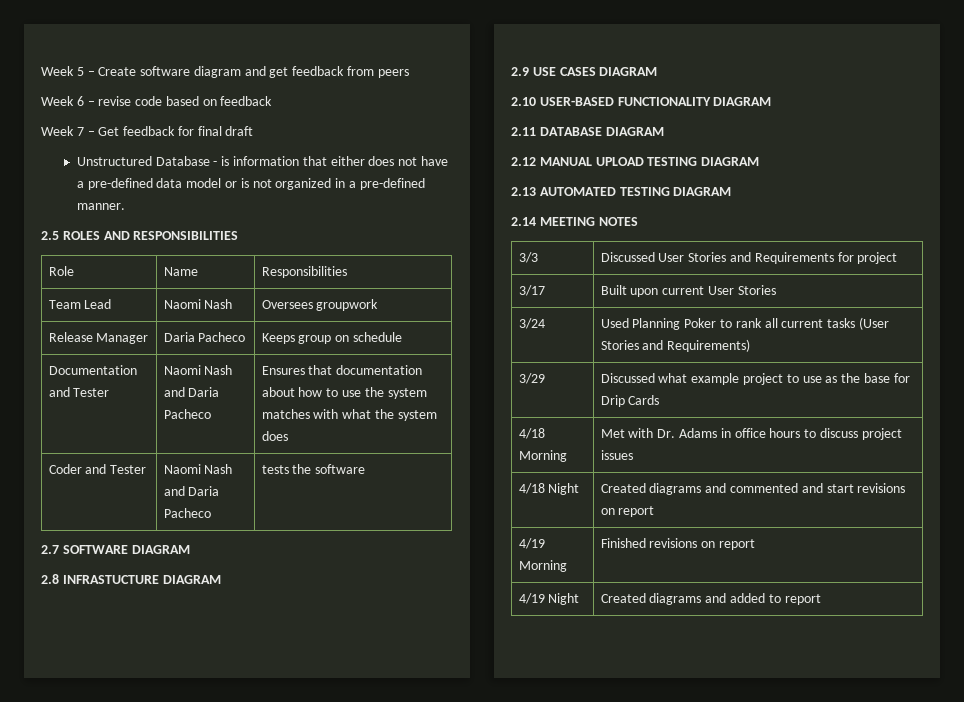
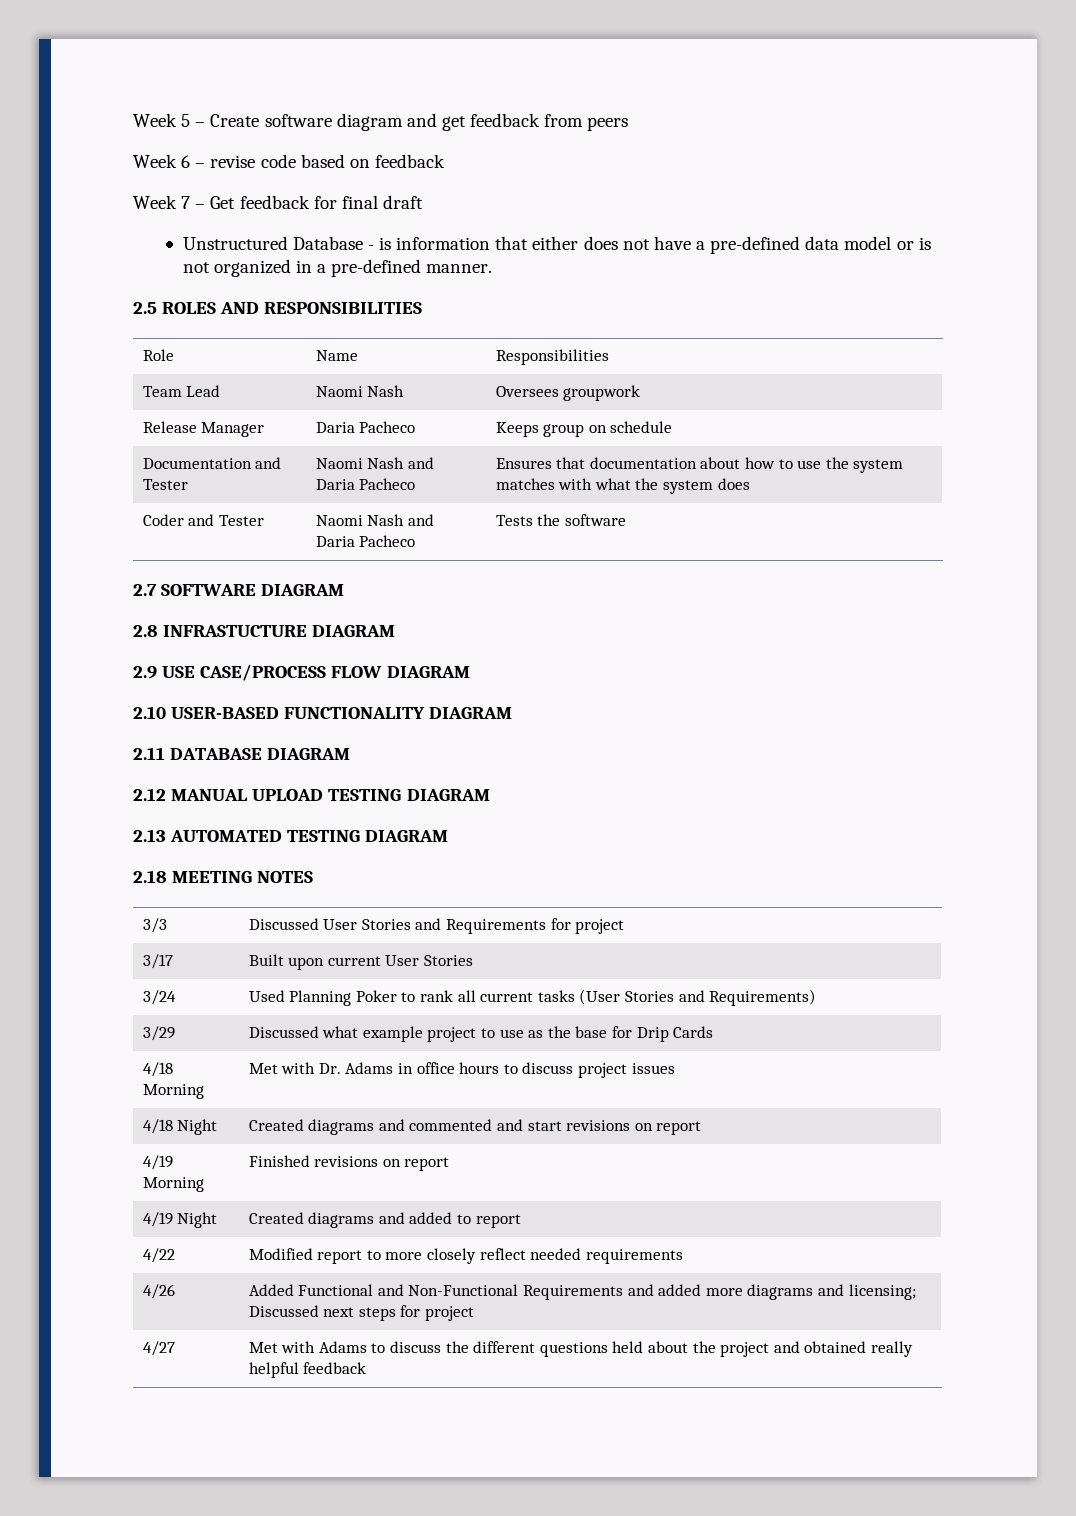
- Coder and Tester | Naomi Nash and Daria Pacheco | tests the software
+ Coder and Tester | Naomi Nash and Daria Pacheco | Tests the software
- 2.9 USE CASES DIAGRAM
+ 2.9 USE CASE/PROCESS FLOW DIAGRAM
- 2.14 MEETING NOTES
+ 2.18 MEETING NOTES
+ 4/22 | Modified report to more closely reflect needed requirements
+ 4/26 | Added Functional and Non-Functional Requirements and added more diagrams and licensing; Discussed next steps for project
+ 4/27 | Met with Adams to discuss the different questions held about the project and obtained really helpful feedback

